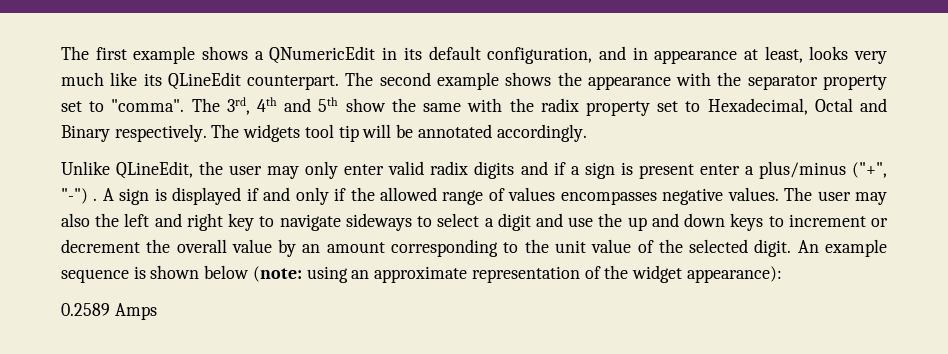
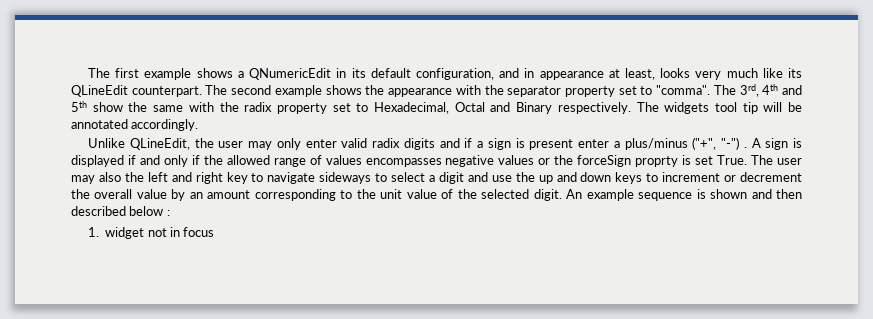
- A sign is displayed if and only if the allowed range of values encompasses negative values.
+ A sign is displayed if and only if the allowed range of values encompasses negative values or the forceSign proprty is set True.
- An example sequence is shown below (note: using an approximate representation of the widget appearance):
- 0.2589 Amps
+ An example sequence is shown and then described below :
+ 1. widget not in focus

